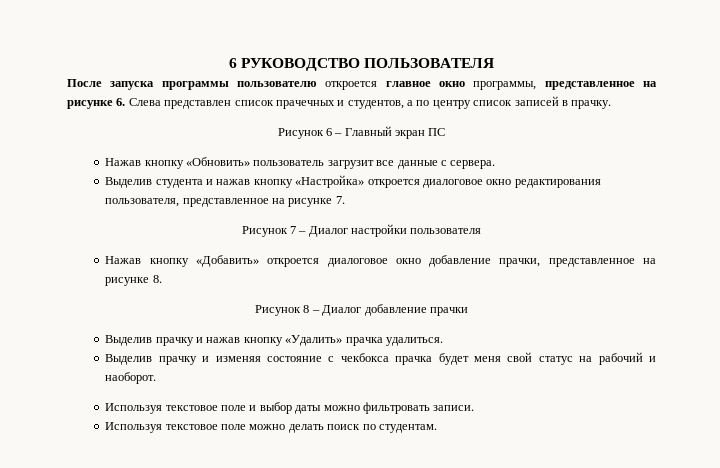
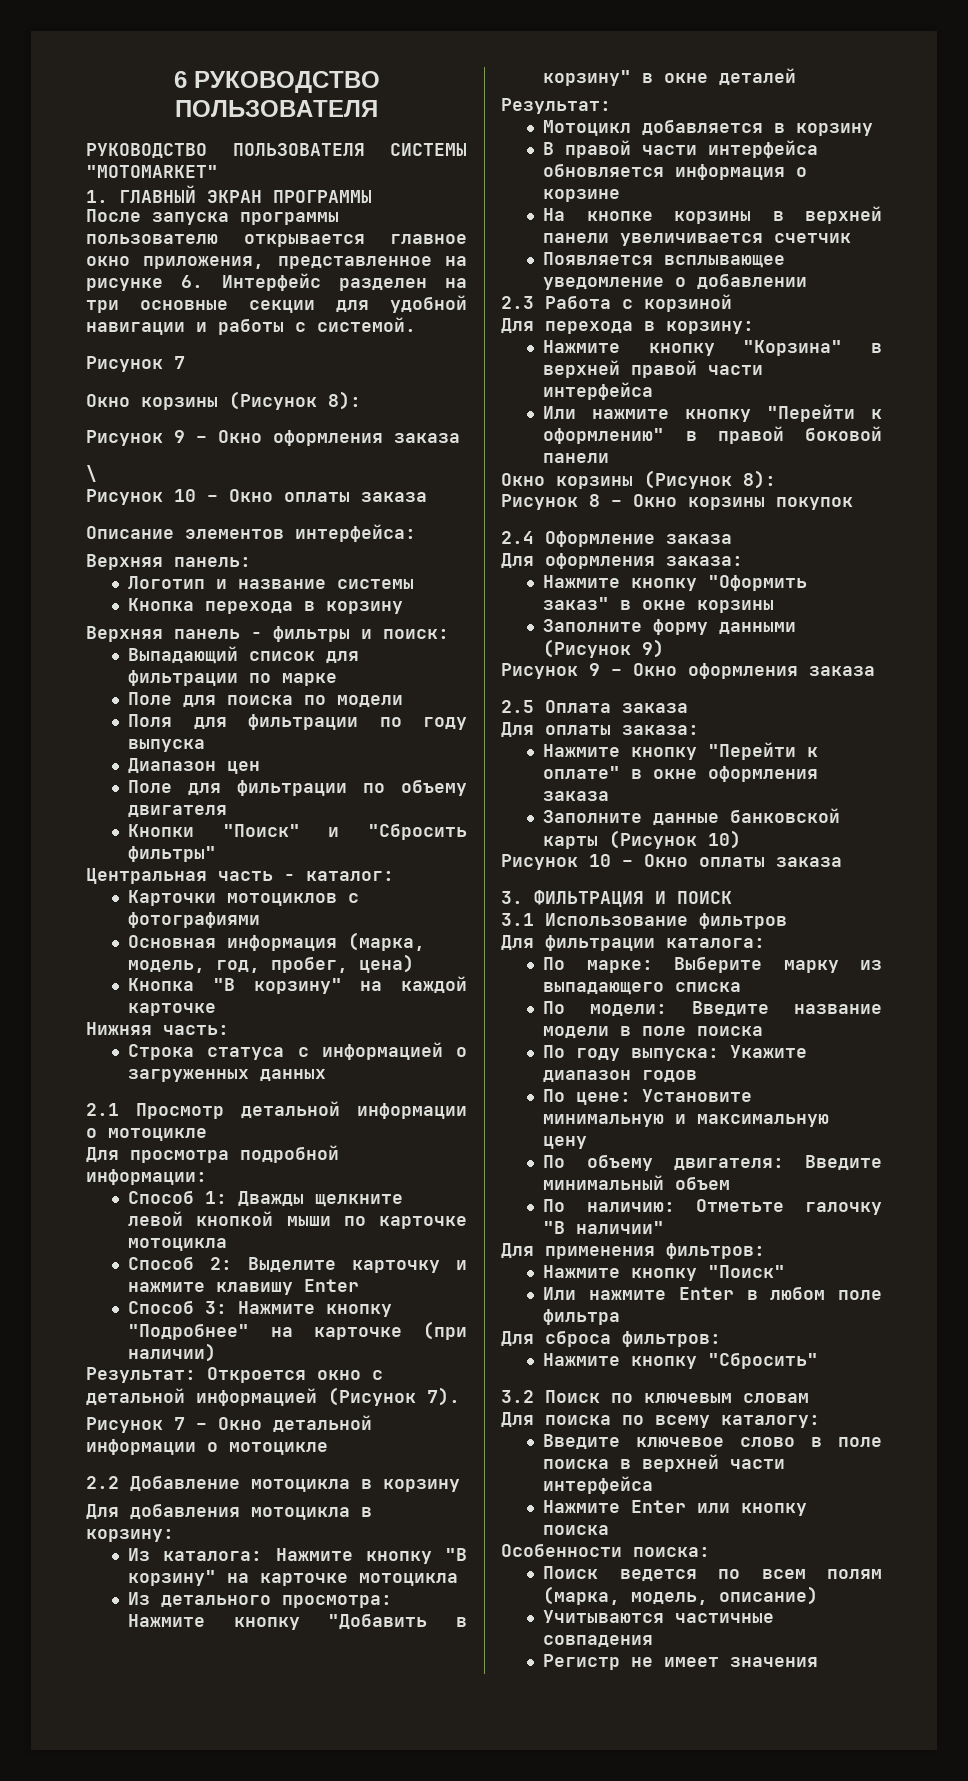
+ РУКОВОДСТВО ПОЛЬЗОВАТЕЛЯ СИСТЕМЫ "MOTOMARKET"
+ 1. ГЛАВНЫЙ ЭКРАН ПРОГРАММЫ
- После запуска программы пользователю откроется главное окно программы, представленное на рисунке 6. Слева представлен список прачечных и студентов, а по центру список записей в прачку.
- Рисунок 6 – Главный экран ПС
- Нажав кнопку «Обновить» пользователь загрузит все данные с сервера.
- Выделив студента и нажав кнопку «Настройка» откроется диалоговое окно редактирования пользователя, представленное на рисунке 7.
- Рисунок 7 – Диалог настройки пользователя
- Нажав кнопку «Добавить» откроется диалоговое окно добавление прачки, представленное на рисунке 8.
- Рисунок 8 – Диалог добавление прачки
- Выделив прачку и нажав кнопку «Удалить» прачка удалиться.
- Выделив прачку и изменяя состояние с чекбокса прачка будет меня свой статус на рабочий и наоборот.
- Используя текстовое поле и выбор даты можно фильтровать записи.
- Используя текстовое поле можно делать поиск по студентам.
+ После запуска программы пользователю открывается главное окно приложения, представленное на рисунке 6. Интерфейс разделен на три основные секции для удобной навигации и работы с системой.
+ Рисунок 7
+ Окно корзины (Рисунок 8):
+ Рисунок 9 – Окно оформления заказа
+ \
+ Рисунок 10 – Окно оплаты заказа
+ Описание элементов интерфейса:
+ Верхняя панель:
+ Логотип и название системы
+ Кнопка перехода в корзину
+ Верхняя панель - фильтры и поиск:
+ Выпадающий список для фильтрации по марке
+ Поле для поиска по модели
+ Поля для фильтрации по году выпуска
+ Диапазон цен
+ Поле для фильтрации по объему двигателя
+ Кнопки "Поиск" и "Сбросить фильтры"
+ Центральная часть - каталог:
+ Карточки мотоциклов с фотографиями
+ Основная информация (марка, модель, год, пробег, цена)
+ Кнопка "В корзину" на каждой карточке
+ Нижняя часть:
+ Строка статуса с информацией о загруженных данных
+ 2.1 Просмотр детальной информации о мотоцикле
+ Для просмотра подробной информации:
+ Способ 1: Дважды щелкните левой кнопкой мыши по карточке мотоцикла
+ Способ 2: Выделите карточку и нажмите клавишу Enter
+ Способ 3: Нажмите кнопку "Подробнее" на карточке (при наличии)
+ Результат: Откроется окно с детальной информацией (Рисунок 7).
+ Рисунок 7 – Окно детальной информации о мотоцикле
+ 2.2 Добавление мотоцикла в корзину
+ Для добавления мотоцикла в корзину:
+ Из каталога: Нажмите кнопку "В корзину" на карточке мотоцикла
+ Из детального просмотра: Нажмите кнопку "Добавить в корзину" в окне деталей
+ Результат:
+ Мотоцикл добавляется в корзину
+ В правой части интерфейса обновляется информация о корзине
+ На кнопке корзины в верхней панели увеличивается счетчик
+ Появляется всплывающее уведомление о добавлении
+ 2.3 Работа с корзиной
+ Для перехода в корзину:
+ Нажмите кнопку "Корзина" в верхней правой части интерфейса
+ Или нажмите кнопку "Перейти к оформлению" в правой боковой панели
+ Окно корзины (Рисунок 8):
+ Рисунок 8 – Окно корзины покупок
+ 2.4 Оформление заказа
+ Для оформления заказа:
+ Нажмите кнопку "Оформить заказ" в окне корзины
+ Заполните форму данными (Рисунок 9)
+ Рисунок 9 – Окно оформления заказа
+ 2.5 Оплата заказа
+ Для оплаты заказа:
+ Нажмите кнопку "Перейти к оплате" в окне оформления заказа
+ Заполните данные банковской карты (Рисунок 10)
+ Рисунок 10 – Окно оплаты заказа
+ 3. ФИЛЬТРАЦИЯ И ПОИСК
+ 3.1 Использование фильтров
+ Для фильтрации каталога:
+ По марке: Выберите марку из выпадающего списка
+ По модели: Введите название модели в поле поиска
+ По году выпуска: Укажите диапазон годов
+ По цене: Установите минимальную и максимальную цену
+ По объему двигателя: Введите минимальный объем
+ По наличию: Отметьте галочку "В наличии"
+ Для применения фильтров:
+ Нажмите кнопку "Поиск"
+ Или нажмите Enter в любом поле фильтра
+ Для сброса фильтров:
+ Нажмите кнопку "Сбросить"
+ 3.2 Поиск по ключевым словам
+ Для поиска по всему каталогу:
+ Введите ключевое слово в поле поиска в верхней части интерфейса
+ Нажмите Enter или кнопку поиска
+ Особенности поиска:
+ Поиск ведется по всем полям (марка, модель, описание)
+ Учитываются частичные совпадения
+ Регистр не имеет значения

